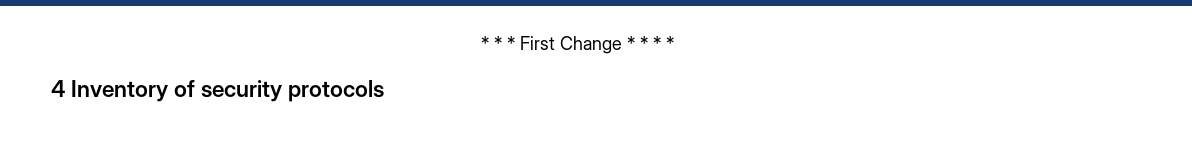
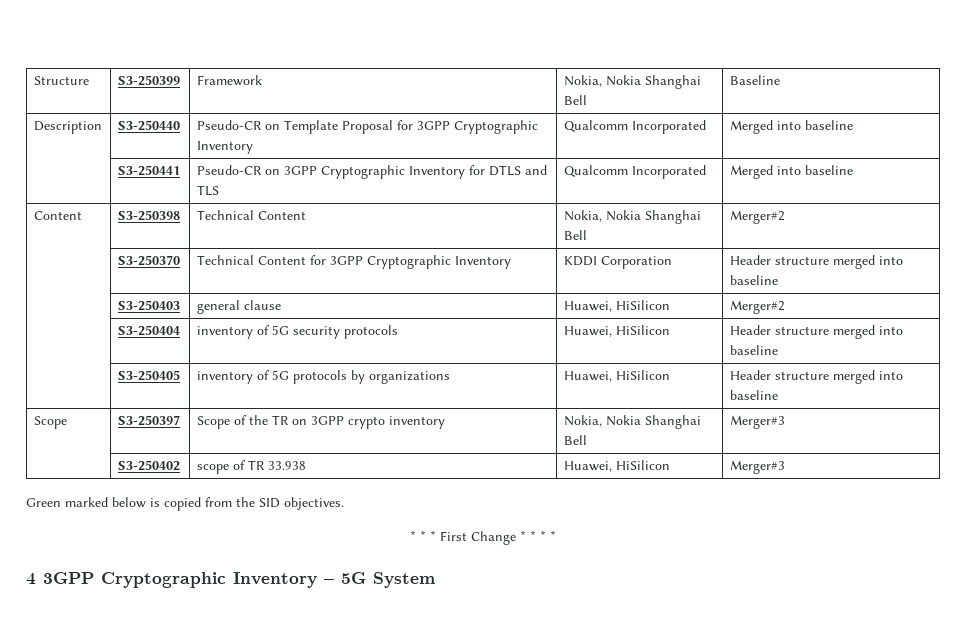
+ Structure | S3-250399 | Framework | Nokia, Nokia Shanghai Bell | Baseline
+ Description | S3-250440 | Pseudo-CR on Template Proposal for 3GPP Cryptographic Inventory | Qualcomm Incorporated | Merged into baseline
+ | S3-250441 | Pseudo-CR on 3GPP Cryptographic Inventory for DTLS and TLS | Qualcomm Incorporated | Merged into baseline
+ Content | S3-250398 | Technical Content | Nokia, Nokia Shanghai Bell | Merger#2
+ | S3-250370 | Technical Content for 3GPP Cryptographic Inventory | KDDI Corporation | Header structure merged into baseline
+ | S3-250403 | general clause | Huawei, HiSilicon | Merger#2
+ | S3-250404 | inventory of 5G security protocols | Huawei, HiSilicon | Header structure merged into baseline
+ | S3-250405 | inventory of 5G protocols by organizations | Huawei, HiSilicon | Header structure merged into baseline
+ Scope | S3-250397 | Scope of the TR on 3GPP crypto inventory | Nokia, Nokia Shanghai Bell | Merger#3
+ | S3-250402 | scope of TR 33.938 | Huawei, HiSilicon | Merger#3
+ Green marked below is copied from the SID objectives.
- 4 Inventory of security protocols
+ 4 3GPP Cryptographic Inventory – 5G System

